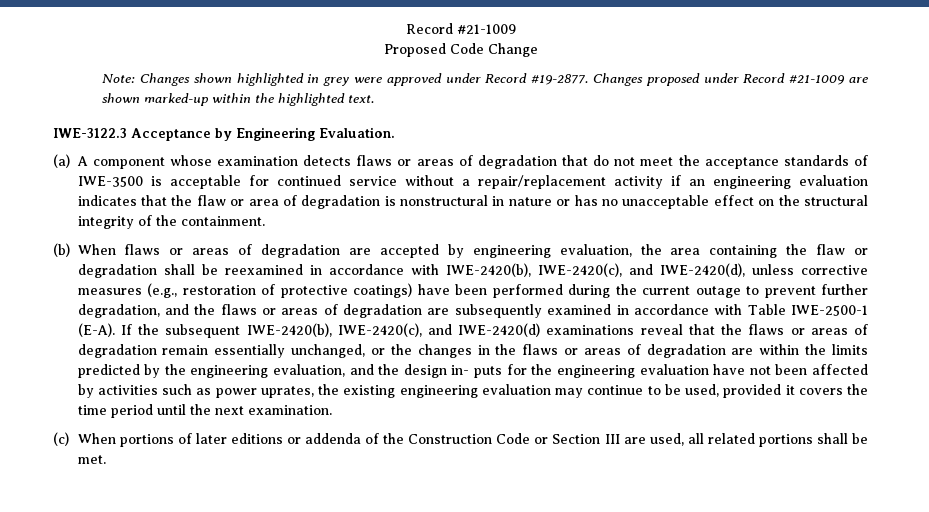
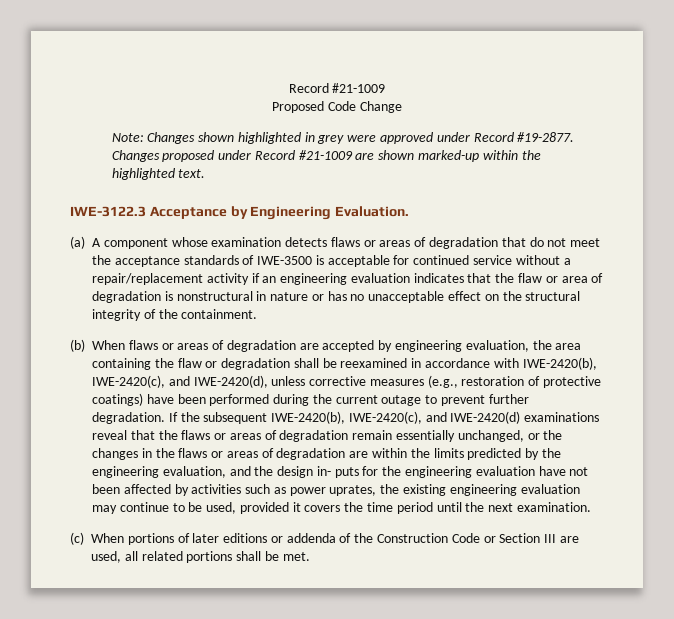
- (b) When flaws or areas of degradation are accepted by engineering evaluation, the area containing the flaw or degradation shall be reexamined in accordance with IWE-2420(b), IWE-2420(c), and IWE-2420(d), unless corrective measures (e.g., restoration of protective coatings) have been performed during the current outage to prevent further degradation, and the flaws or areas of degradation are subsequently examined in accordance with Table IWE-2500-1 (E-A).
+ (b) When flaws or areas of degradation are accepted by engineering evaluation, the area containing the flaw or degradation shall be reexamined in accordance with IWE-2420(b), IWE-2420(c), and IWE-2420(d), unless corrective measures (e.g., restoration of protective coatings) have been performed during the current outage to prevent further degradation.

